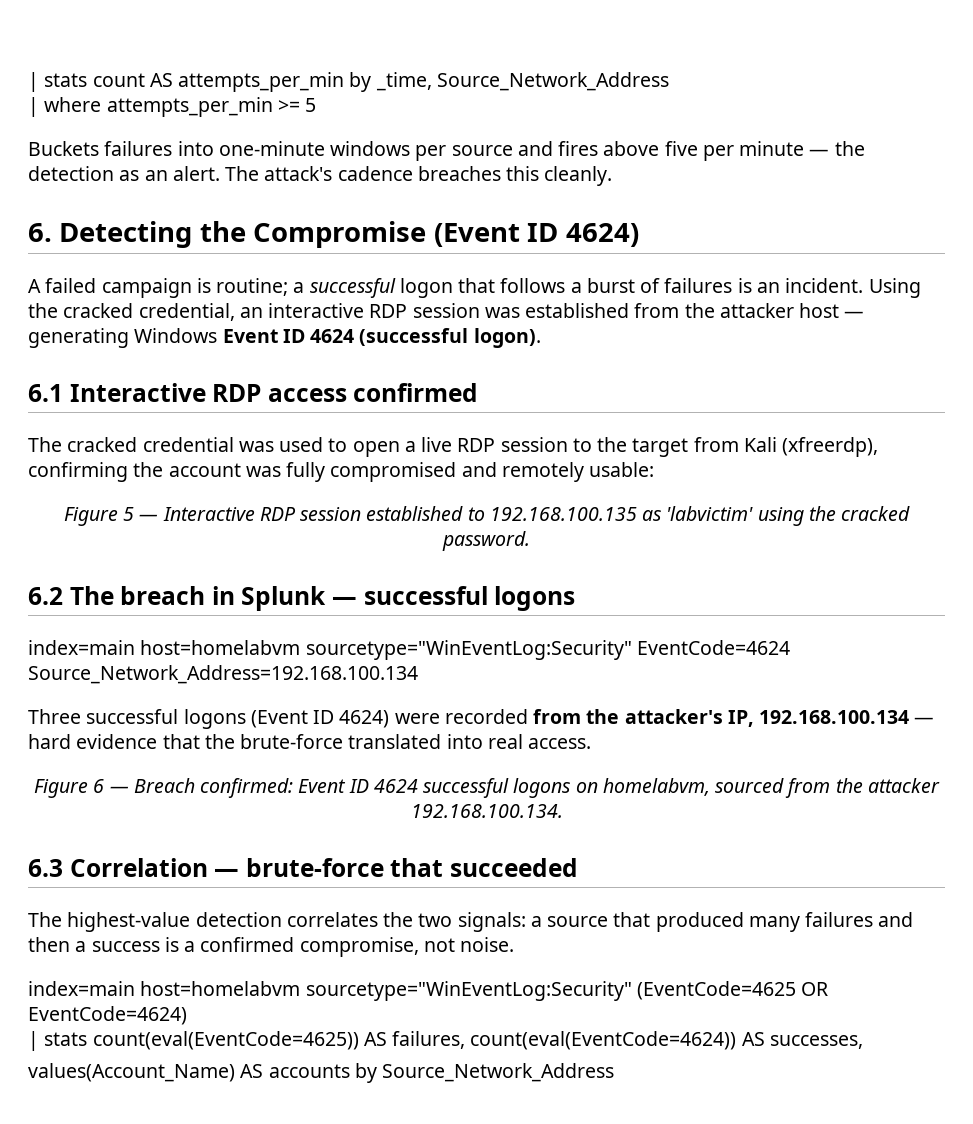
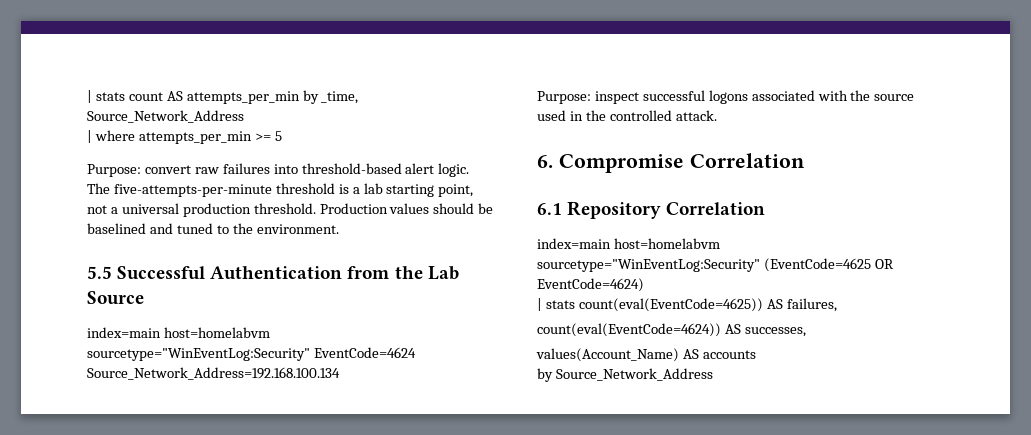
- Buckets failures into one-minute windows per source and fires above five per minute — the detection as an alert. The attack's cadence breaches this cleanly.
- 6. Detecting the Compromise (Event ID 4624)
- A failed campaign is routine; a successful logon that follows a burst of failures is an incident. Using the cracked credential, an interactive RDP session was established from the attacker host — generating Windows Event ID 4624 (successful logon).
- 6.1 Interactive RDP access confirmed
- The cracked credential was used to open a live RDP session to the target from Kali (xfreerdp), confirming the account was fully compromised and remotely usable:
- Figure 5 — Interactive RDP session established to 192.168.100.135 as 'labvictim' using the cracked password.
- 6.2 The breach in Splunk — successful logons
+ Purpose: convert raw failures into threshold-based alert logic. The five-attempts-per-minute threshold is a lab starting point, not a universal production threshold. Production values should be baselined and tuned to the environment.
+ 5.5 Successful Authentication from the Lab Source
- Three successful logons (Event ID 4624) were recorded from the attacker's IP, 192.168.100.134 — hard evidence that the brute-force translated into real access.
- Figure 6 — Breach confirmed: Event ID 4624 successful logons on homelabvm, sourced from the attacker 192.168.100.134.
- 6.3 Correlation — brute-force that succeeded
- The highest-value detection correlates the two signals: a source that produced many failures and then a success is a confirmed compromise, not noise.
+ Purpose: inspect successful logons associated with the source used in the controlled attack.
+ 6. Compromise Correlation
+ 6.1 Repository Correlation
- | stats count(eval(EventCode=4625)) AS failures, count(eval(EventCode=4624)) AS successes,
+ | stats count(eval(EventCode=4625)) AS failures,
+ count(eval(EventCode=4624)) AS successes,
- values(Account_Name) AS accounts by Source_Network_Address
+ values(Account_Name) AS accounts
+ by Source_Network_Address

